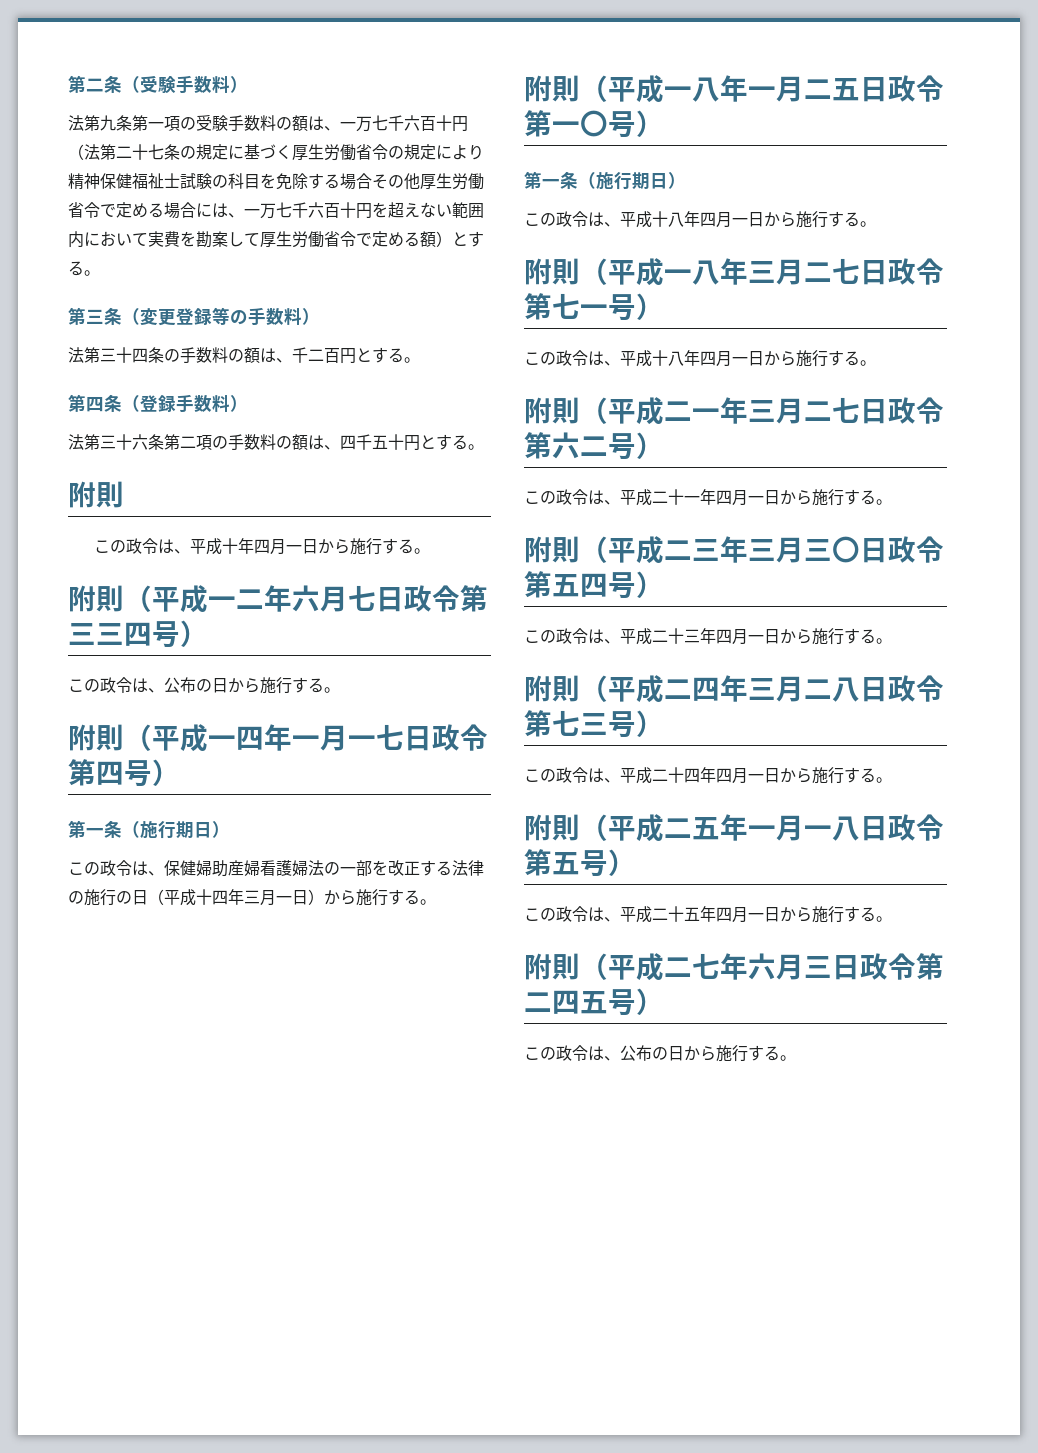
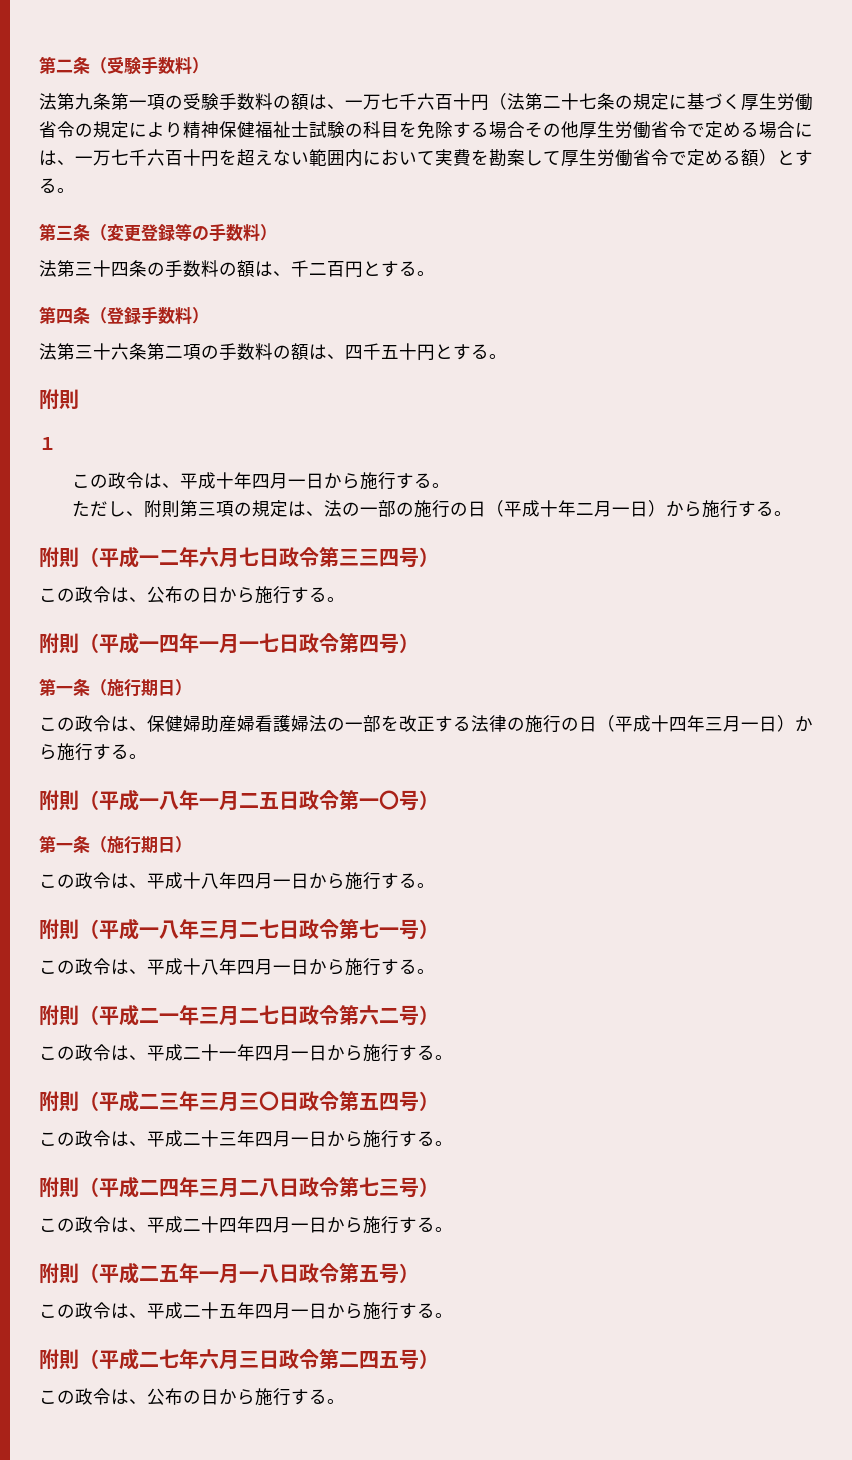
+ １
+ ただし、附則第三項の規定は、法の一部の施行の日（平成十年二月一日）から施行する。

